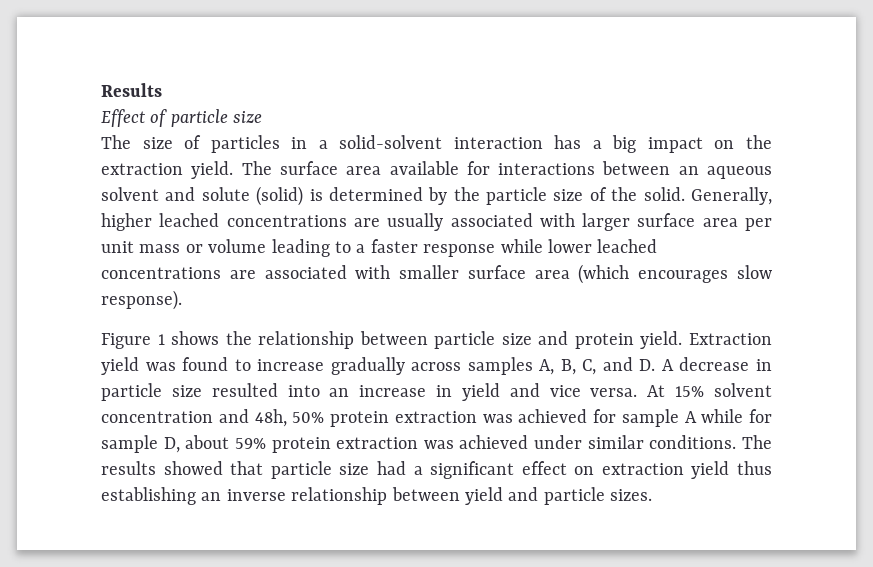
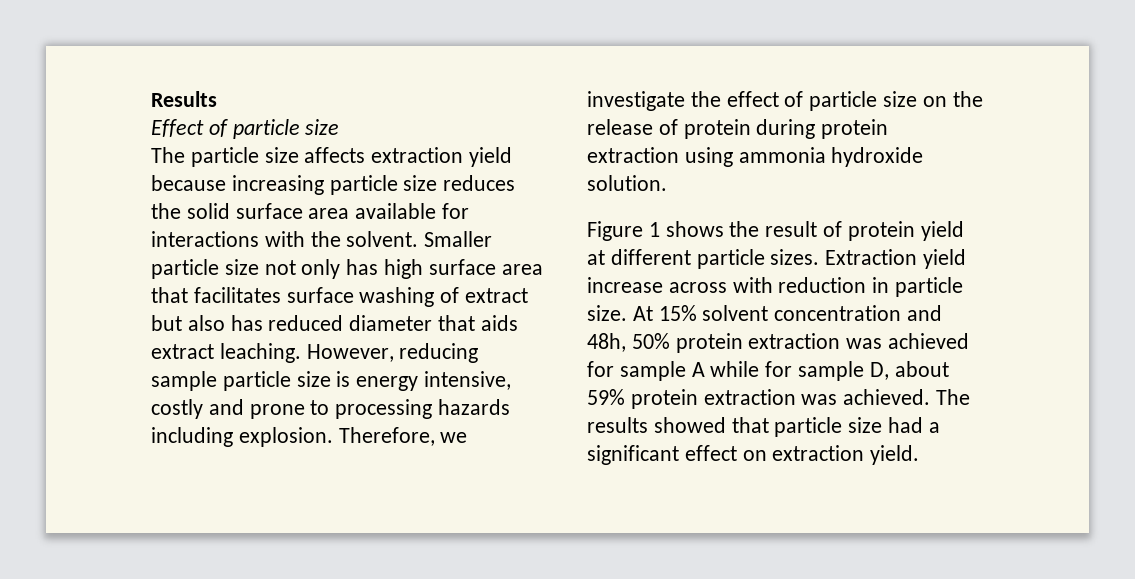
- The size of particles in a solid-solvent interaction has a big impact on the extraction yield. The surface area available for interactions between an aqueous solvent and solute (solid) is determined by the particle size of the solid. Generally, higher leached concentrations are usually associated with larger surface area per unit mass or volume leading to a faster response while lower leached concentrations are associated with smaller surface area (which encourages slow response).
- Figure 1 shows the relationship between particle size and protein yield. Extraction yield was found to increase gradually across samples A, B, C, and D. A decrease in particle size resulted into an increase in yield and vice versa.
+ The particle size affects extraction yield because increasing particle size reduces the solid surface area available for interactions with the solvent. Smaller particle size not only has high surface area that facilitates surface washing of extract but also has reduced diameter that aids extract leaching. However, reducing sample particle size is energy intensive, costly and prone to processing hazards including explosion. Therefore, we investigate the effect of particle size on the release of protein during protein extraction using ammonia hydroxide solution.
+ Figure 1 shows the result of protein yield at different particle sizes. Extraction yield increase across with reduction in particle size.
- At 15% solvent concentration and 48h, 50% protein extraction was achieved for sample A while for sample D, about 59% protein extraction was achieved under similar conditions.
+ At 15% solvent concentration and 48h, 50% protein extraction was achieved for sample A while for sample D, about 59% protein extraction was achieved.
- The results showed that particle size had a significant effect on extraction yield thus establishing an inverse relationship between yield and particle sizes.
+ The results showed that particle size had a significant effect on extraction yield.

